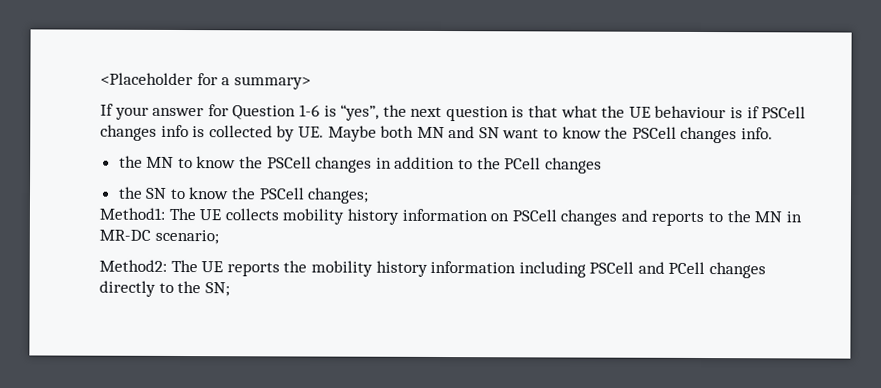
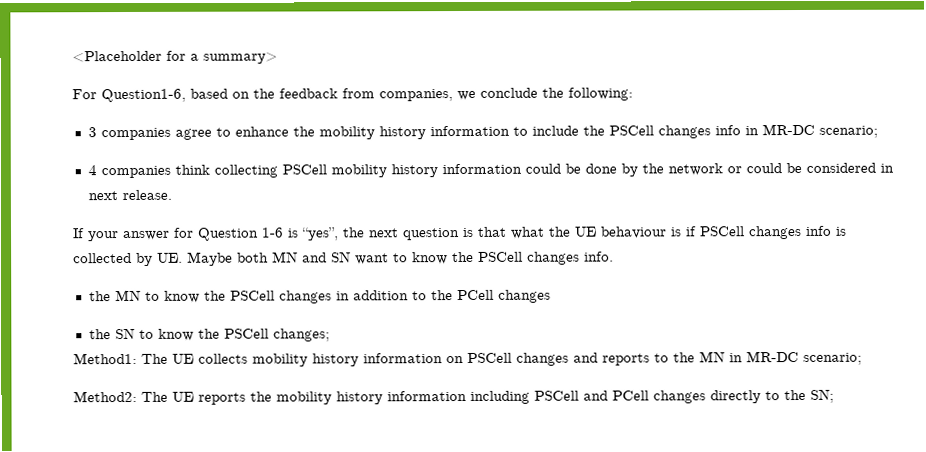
+ For Question1-6, based on the feedback from companies, we conclude the following:
+ 3 companies agree to enhance the mobility history information to include the PSCell changes info in MR-DC scenario;
+ 4 companies think collecting PSCell mobility history information could be done by the network or could be considered in next release.

